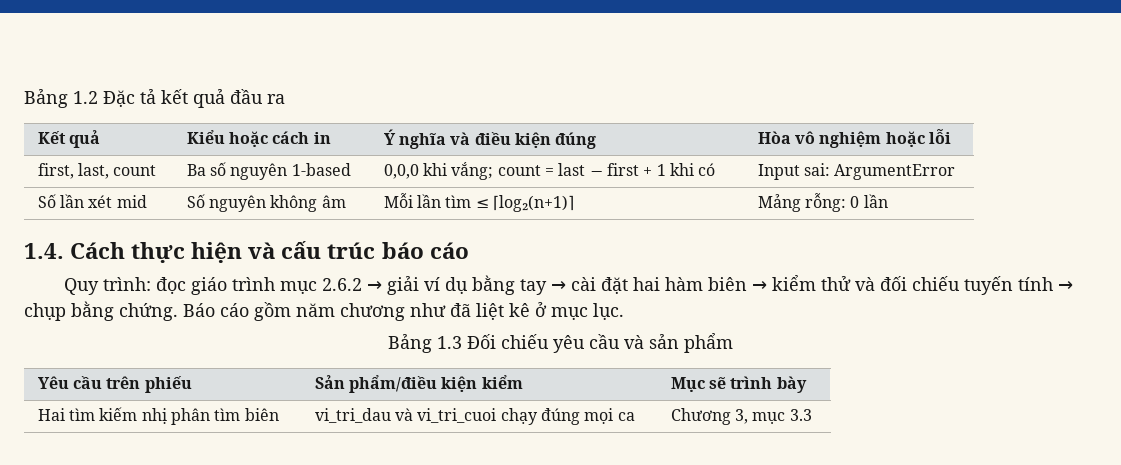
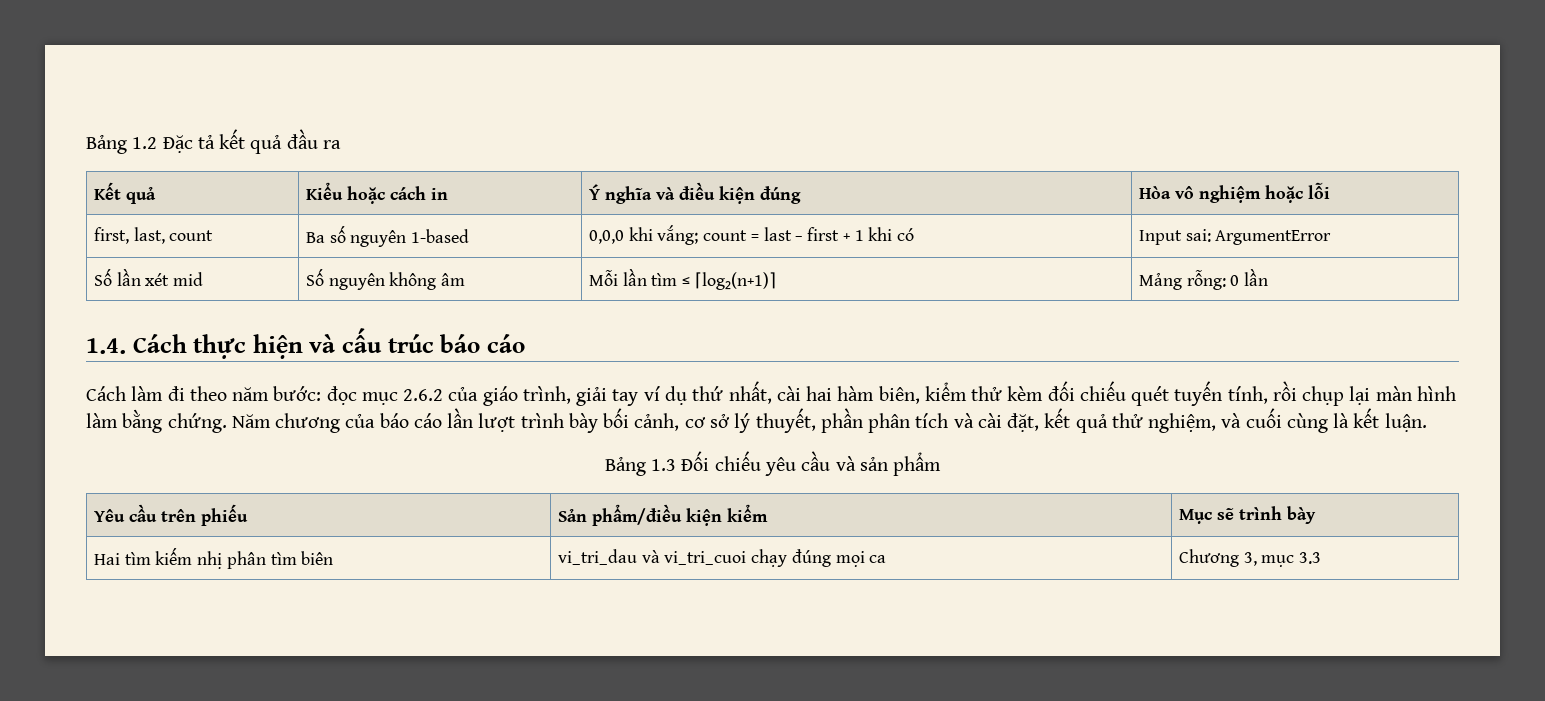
- Quy trình: đọc giáo trình mục 2.6.2 → giải ví dụ bằng tay → cài đặt hai hàm biên → kiểm thử và đối chiếu tuyến tính → chụp bằng chứng. Báo cáo gồm năm chương như đã liệt kê ở mục lục.
+ Cách làm đi theo năm bước: đọc mục 2.6.2 của giáo trình, giải tay ví dụ thứ nhất, cài hai hàm biên, kiểm thử kèm đối chiếu quét tuyến tính, rồi chụp lại màn hình làm bằng chứng. Năm chương của báo cáo lần lượt trình bày bối cảnh, cơ sở lý thuyết, phần phân tích và cài đặt, kết quả thử nghiệm, và cuối cùng là kết luận.

